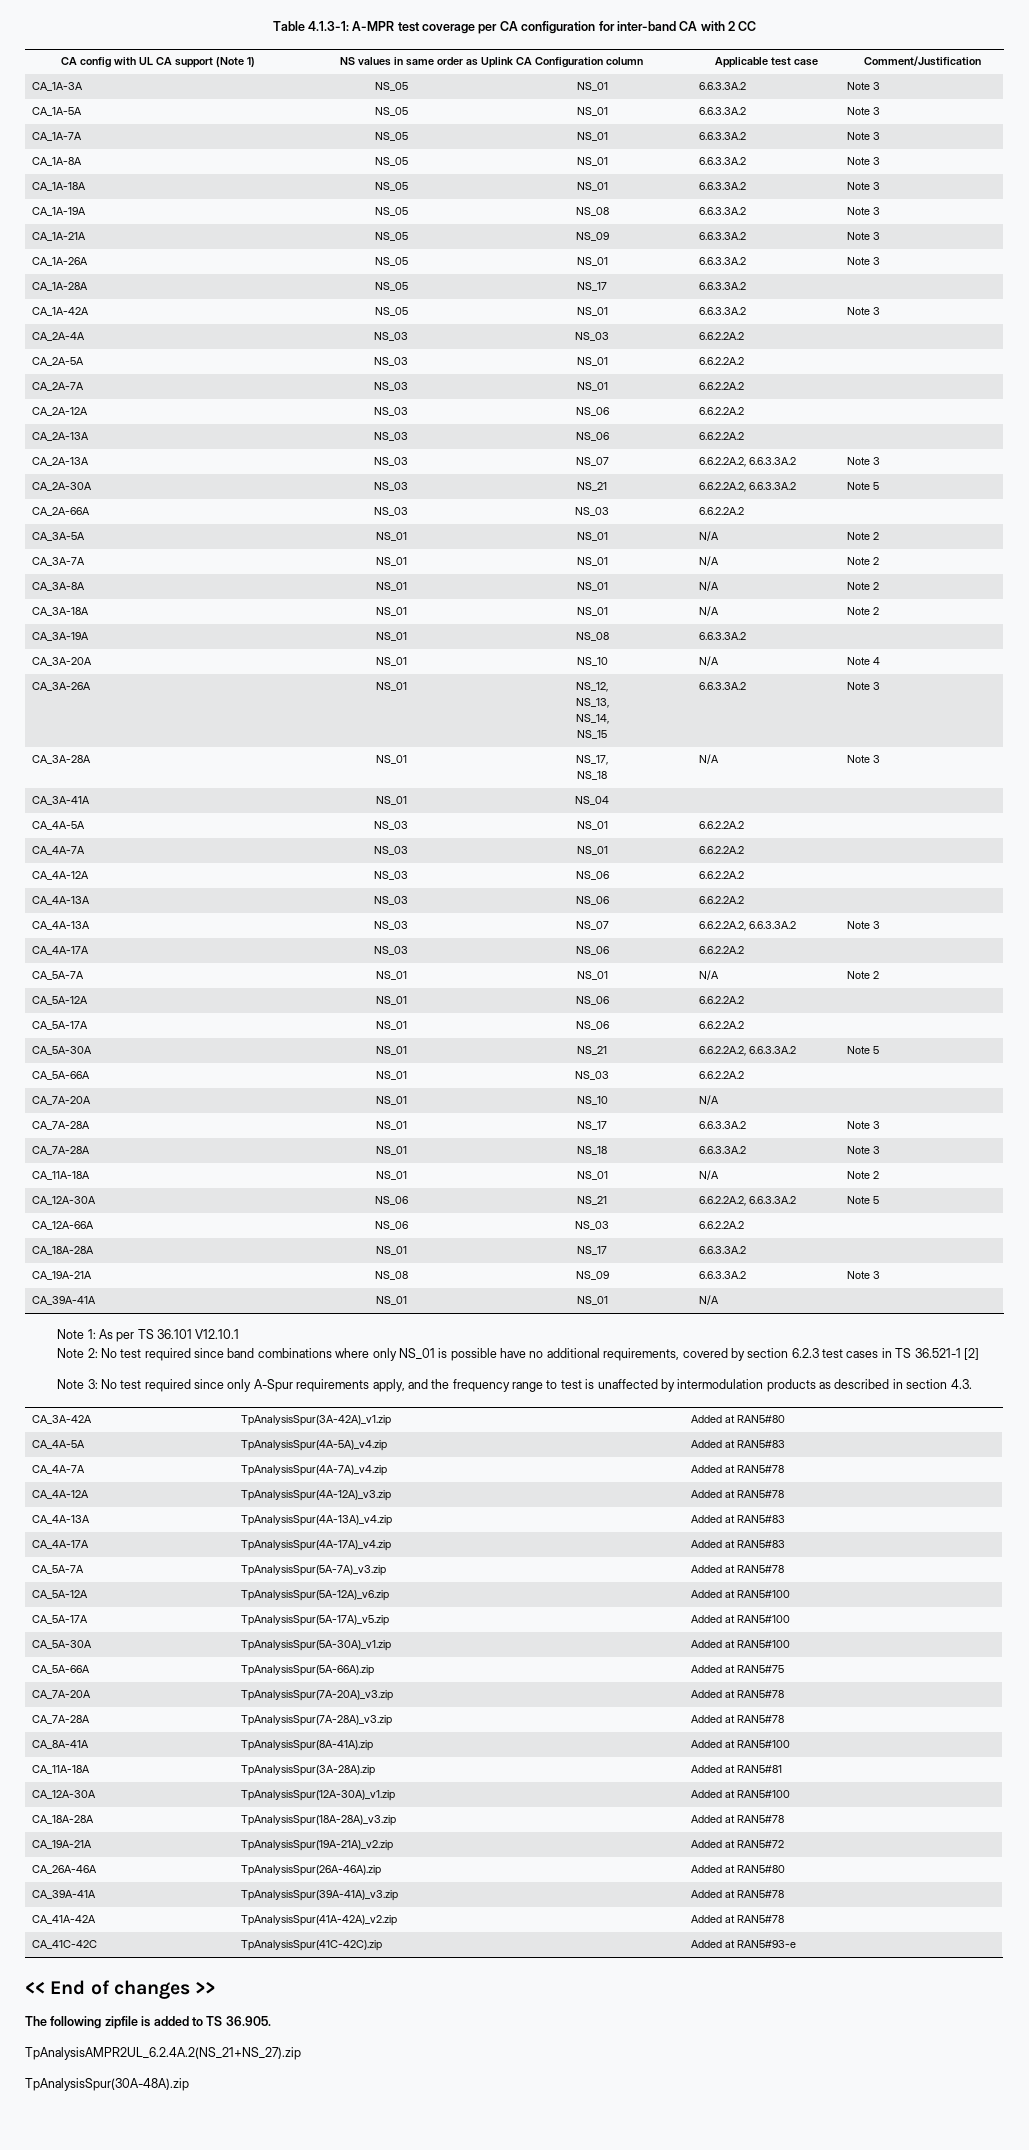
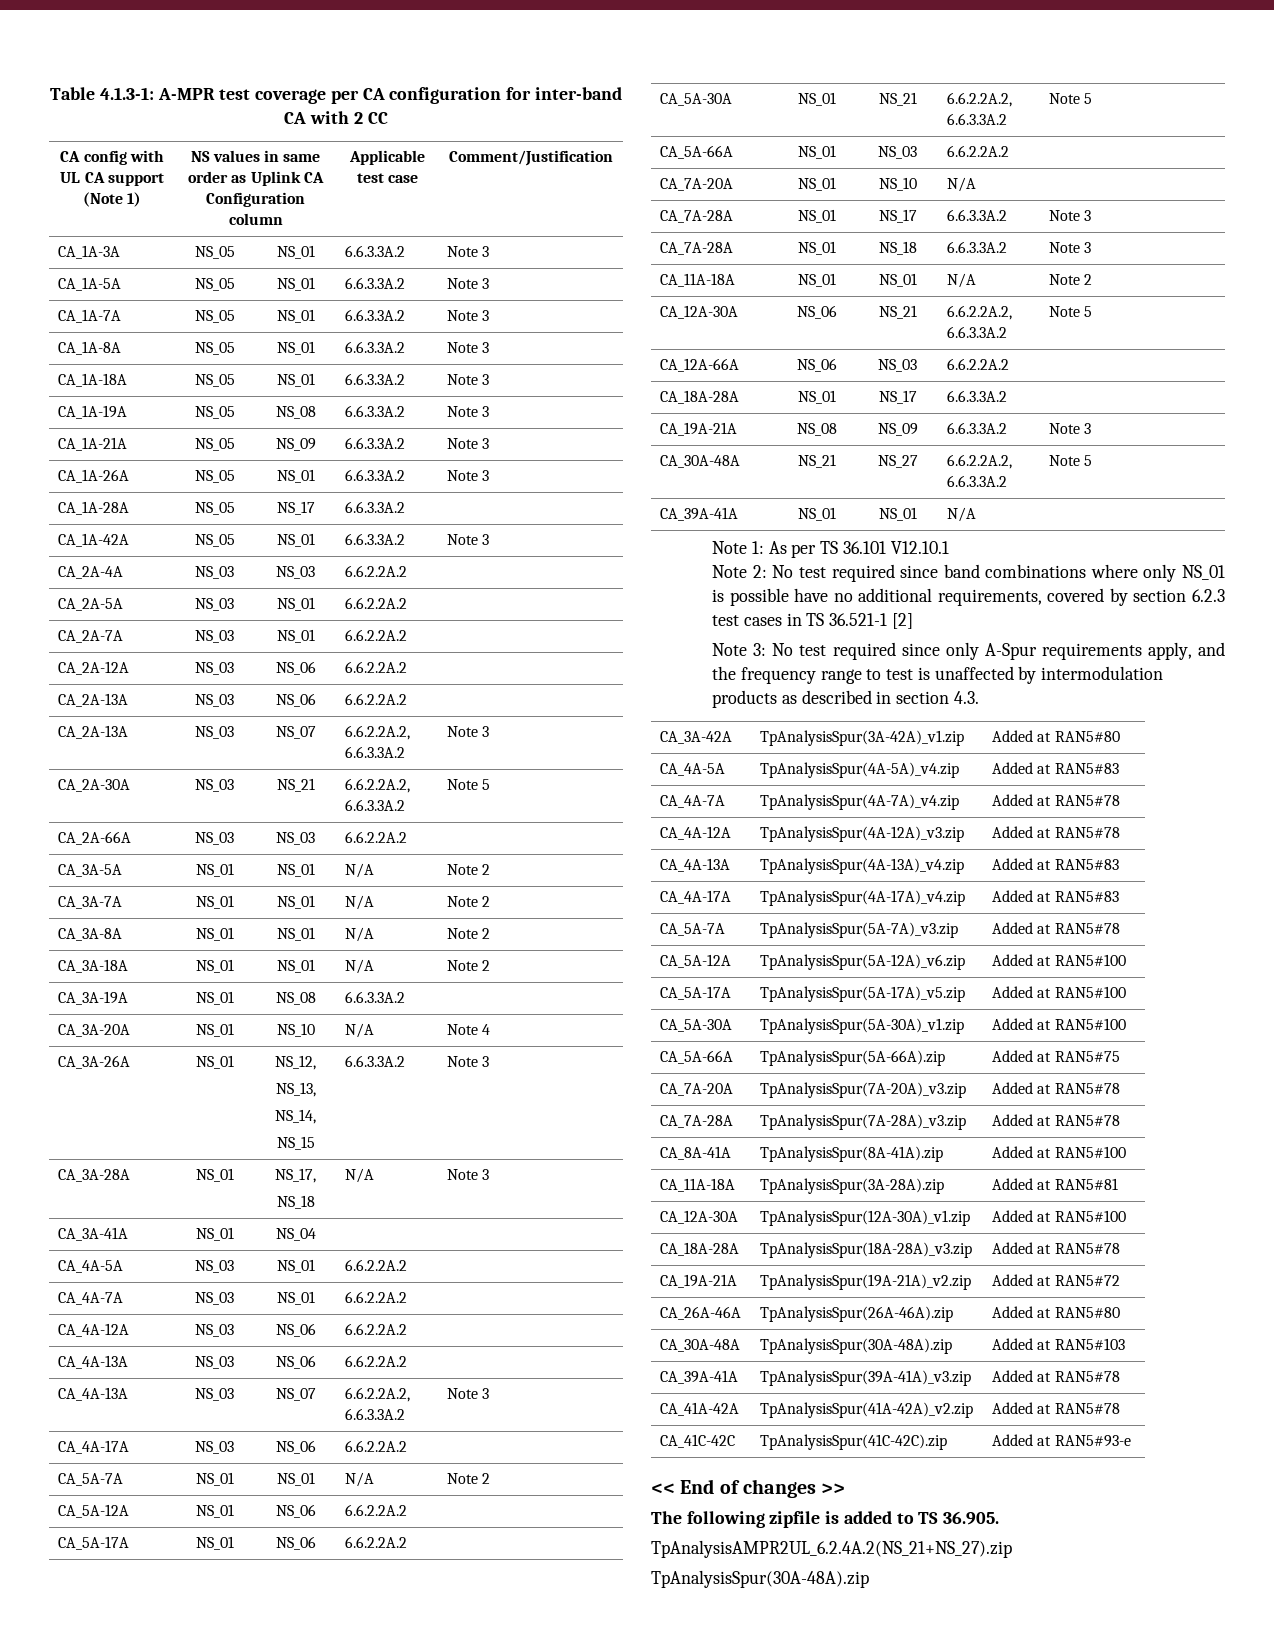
+ CA_30A-48A | NS_21 | NS_27 | 6.6.2.2A.2, 6.6.3.3A.2 | Note 5
+ CA_30A-48A | TpAnalysisSpur(30A-48A).zip | Added at RAN5#103

